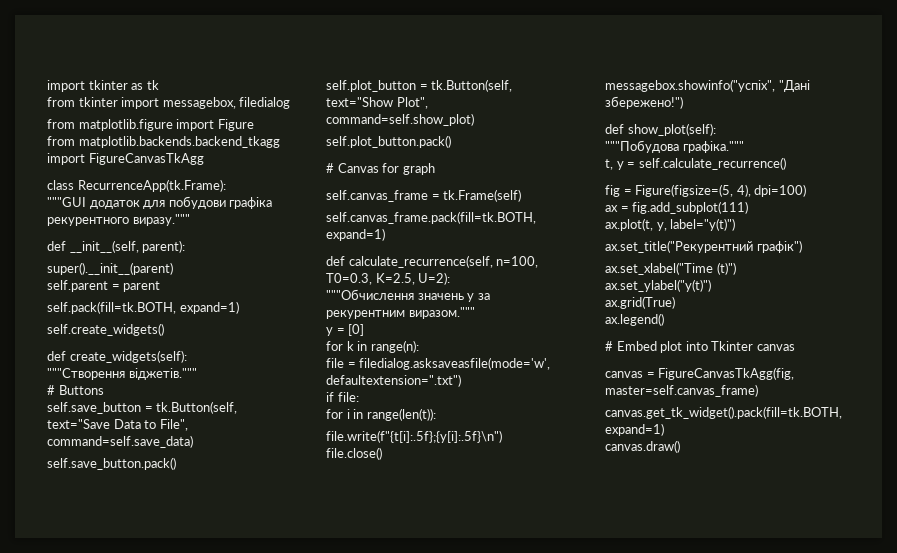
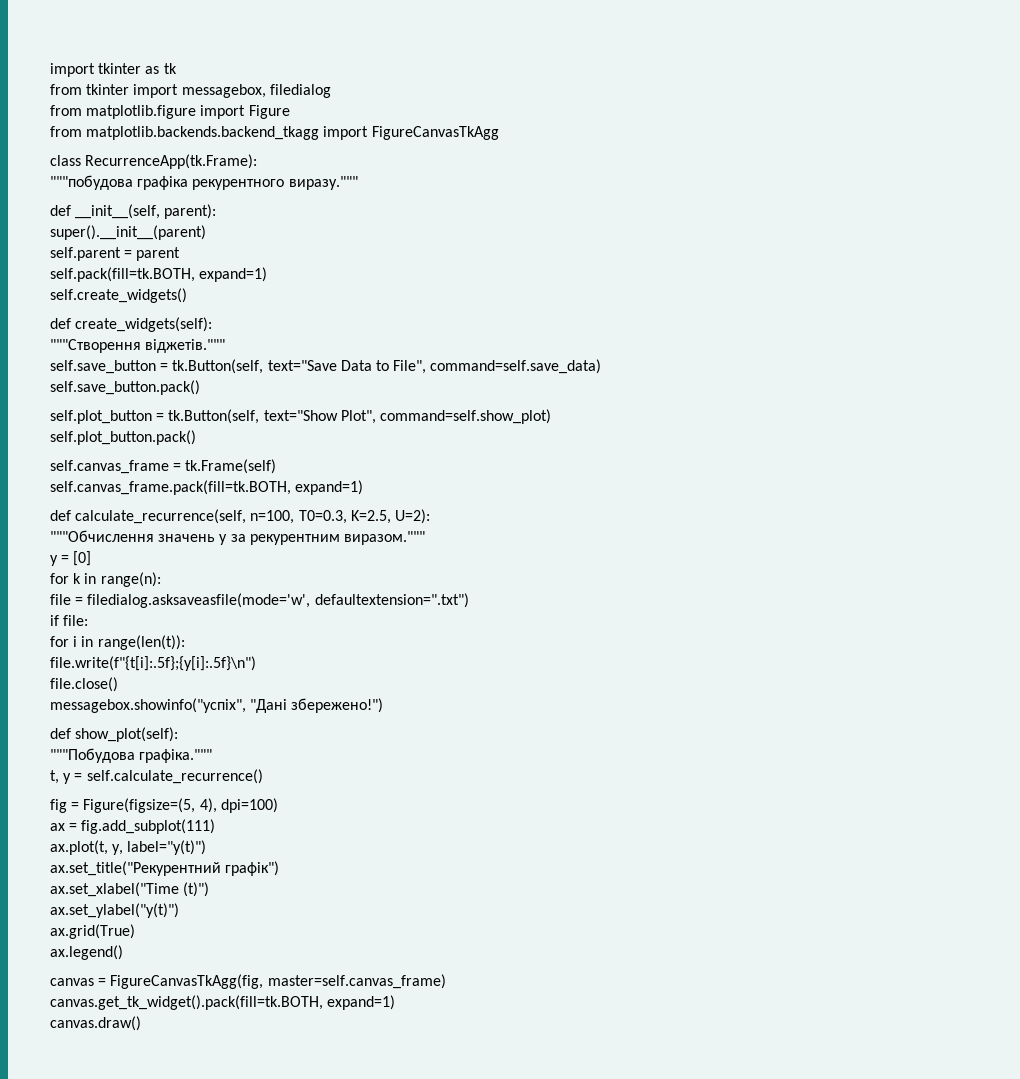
- """GUI додаток для побудови графіка рекурентного виразу."""
+ """побудова графіка рекурентного виразу."""
- # Buttons
- # Canvas for graph
- # Embed plot into Tkinter canvas

